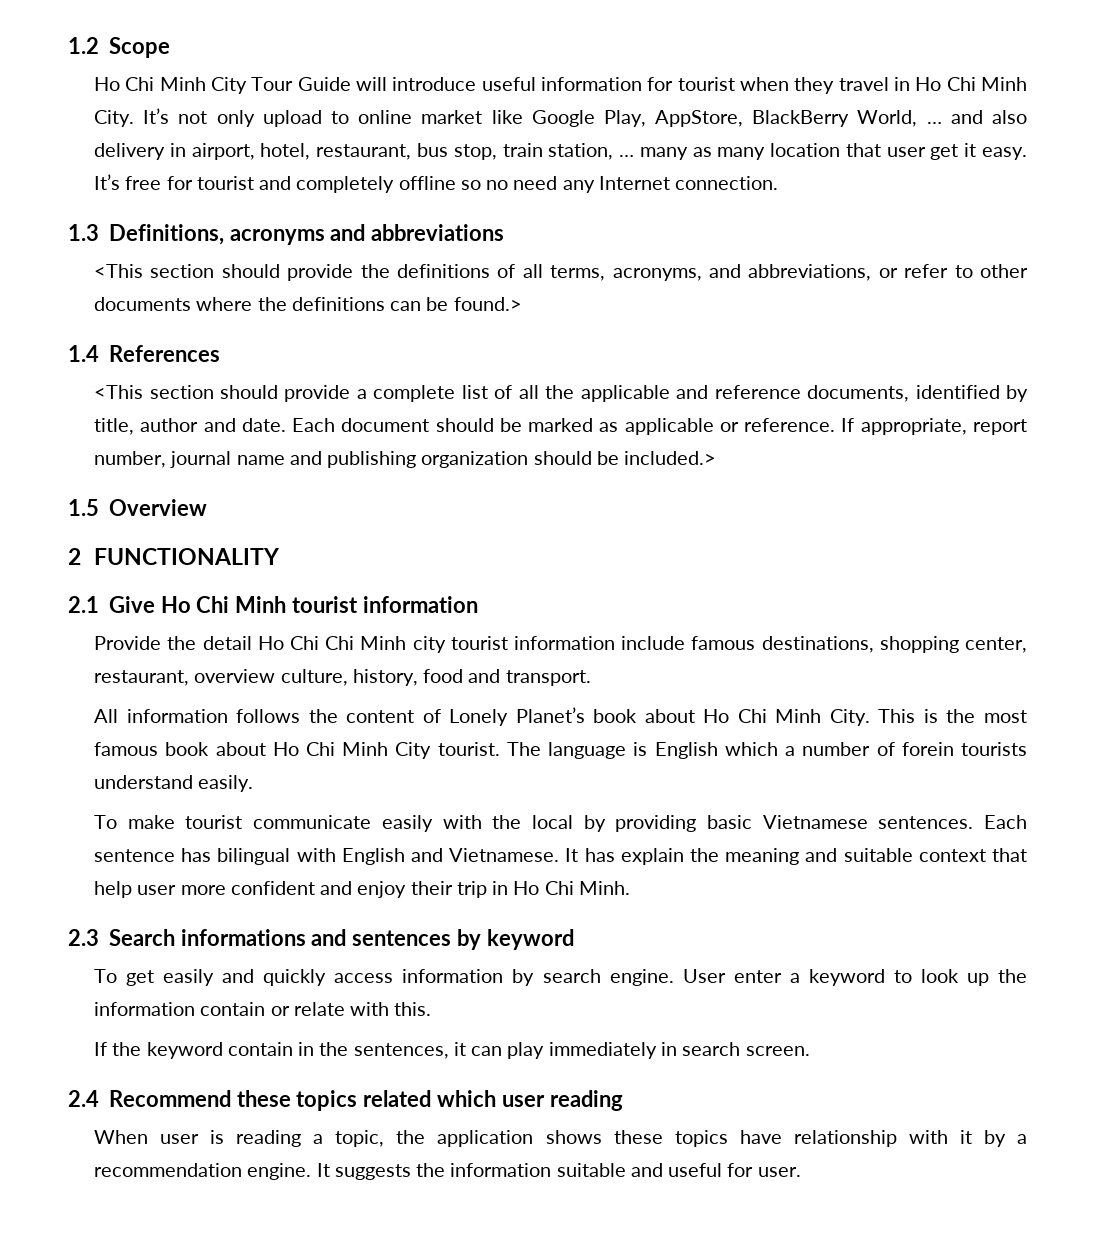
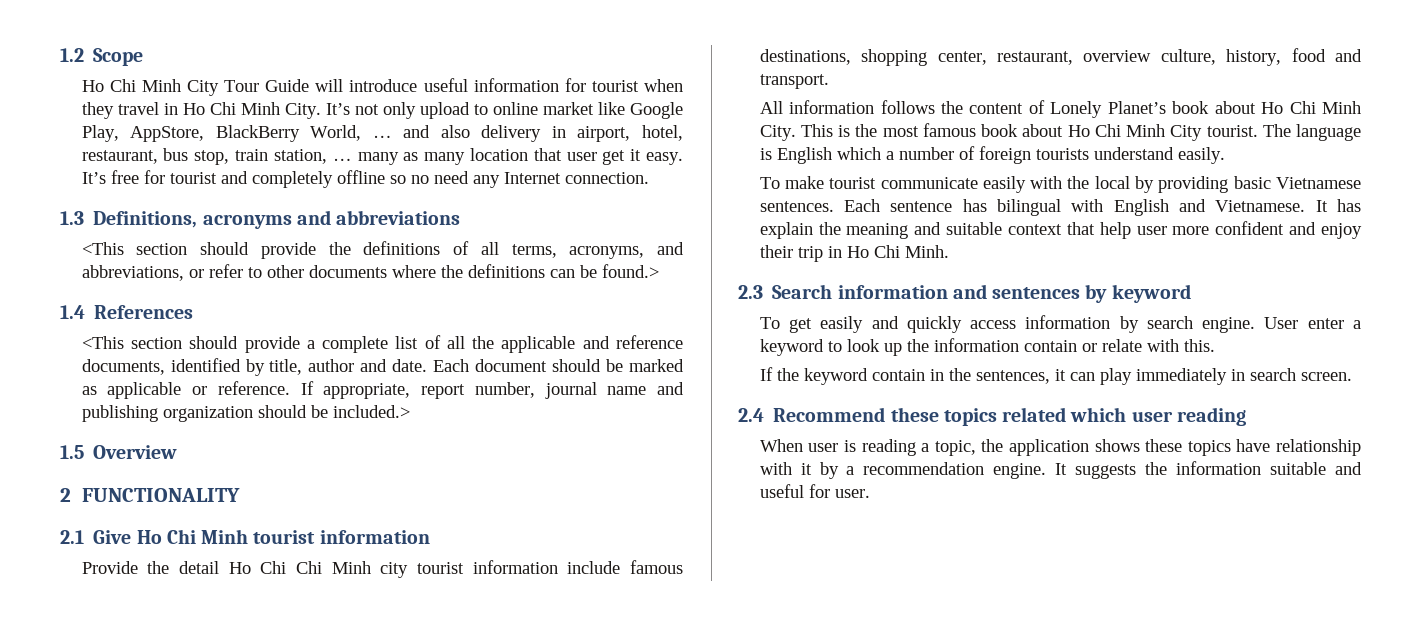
- The language is English which a number of forein tourists understand easily.
+ The language is English which a number of foreign tourists understand easily.
- 2.3 Search informations and sentences by keyword
+ 2.3 Search information and sentences by keyword

